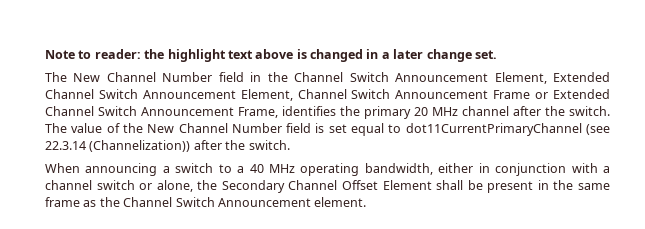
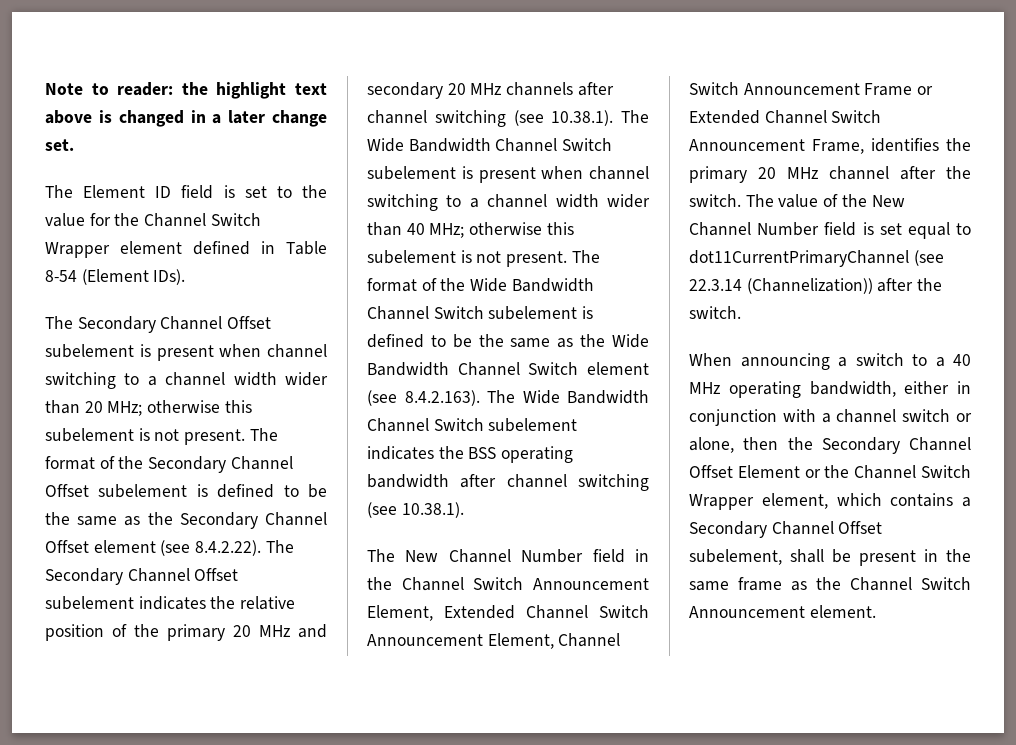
+ The Element ID field is set to the value for the Channel Switch Wrapper element defined in Table 8-54 (Element IDs).
+ The Secondary Channel Offset subelement is present when channel switching to a channel width wider than 20 MHz; otherwise this subelement is not present. The format of the Secondary Channel Offset subelement is defined to be the same as the Secondary Channel Offset element (see 8.4.2.22). The Secondary Channel Offset subelement indicates the relative position of the primary 20 MHz and secondary 20 MHz channels after channel switching (see 10.38.1). The Wide Bandwidth Channel Switch subelement is present when channel switching to a channel width wider than 40 MHz; otherwise this subelement is not present. The format of the Wide Bandwidth Channel Switch subelement is defined to be the same as the Wide Bandwidth Channel Switch element (see 8.4.2.163). The Wide Bandwidth Channel Switch subelement indicates the BSS operating bandwidth after channel switching (see 10.38.1).
- When announcing a switch to a 40 MHz operating bandwidth, either in conjunction with a channel switch or alone, the Secondary Channel Offset Element shall be present in the same frame as the Channel Switch Announcement element.
+ When announcing a switch to a 40 MHz operating bandwidth, either in conjunction with a channel switch or alone, then the Secondary Channel Offset Element or the Channel Switch Wrapper element, which contains a Secondary Channel Offset subelement, shall be present in the same frame as the Channel Switch Announcement element.

